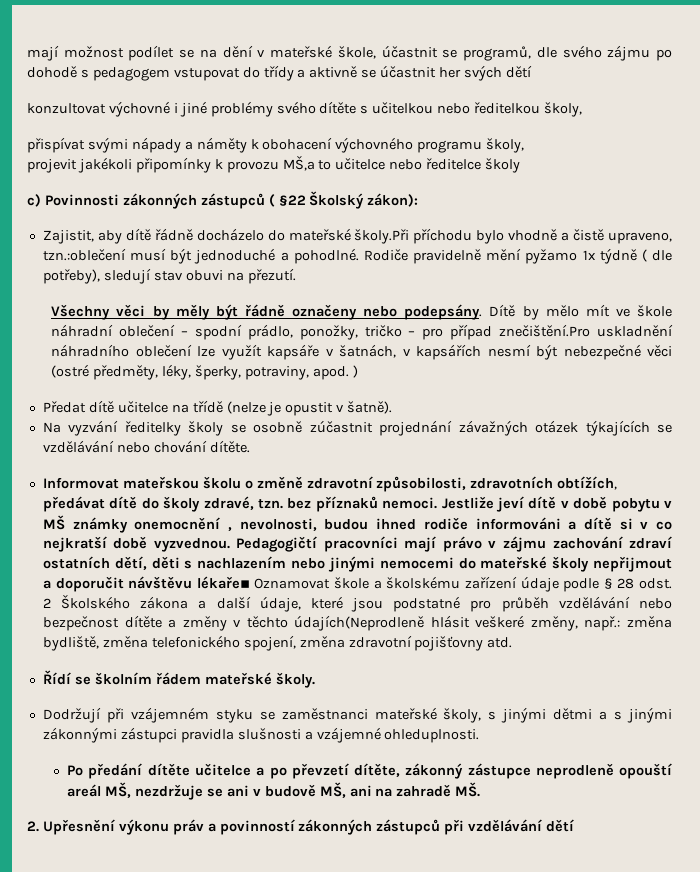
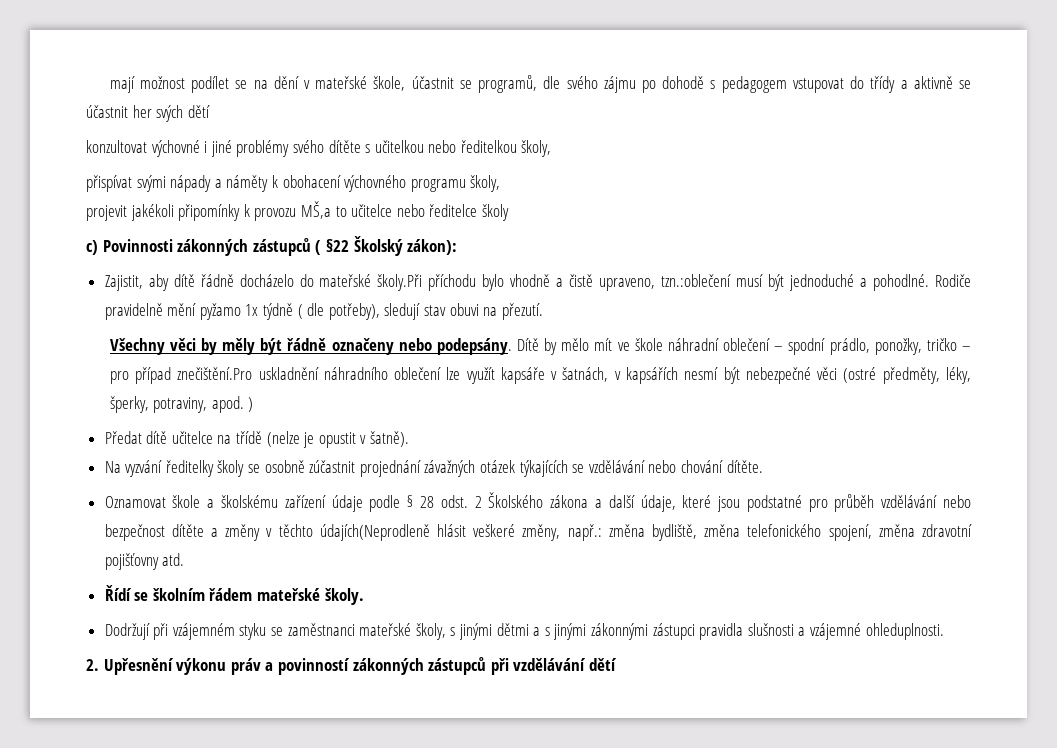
- Informovat mateřskou školu o změně zdravotní způsobilosti, zdravotních obtížích, předávat dítě do školy zdravé, tzn. bez příznaků nemoci. Jestliže jeví dítě v době pobytu v MŠ známky onemocnění , nevolnosti, budou ihned rodiče informováni a dítě si v co nejkratší době vyzvednou. Pedagogičtí pracovníci mají právo v zájmu zachování zdraví ostatních dětí, děti s nachlazením nebo jinými nemocemi do mateřské školy nepřijmout a doporučit návštěvu lékaře▪ Oznamovat škole a školskému zařízení údaje podle § 28 odst. 2 Školského zákona a další údaje, které jsou podstatné pro průběh vzdělávání nebo bezpečnost dítěte a změny v těchto údajích(Neprodleně hlásit veškeré změny, např.: změna bydliště, změna telefonického spojení, změna zdravotní pojišťovny atd.
+ Oznamovat škole a školskému zařízení údaje podle § 28 odst. 2 Školského zákona a další údaje, které jsou podstatné pro průběh vzdělávání nebo bezpečnost dítěte a změny v těchto údajích(Neprodleně hlásit veškeré změny, např.: změna bydliště, změna telefonického spojení, změna zdravotní pojišťovny atd.
- Po předání dítěte učitelce a po převzetí dítěte, zákonný zástupce neprodleně opouští areál MŠ, nezdržuje se ani v budově MŠ, ani na zahradě MŠ.

